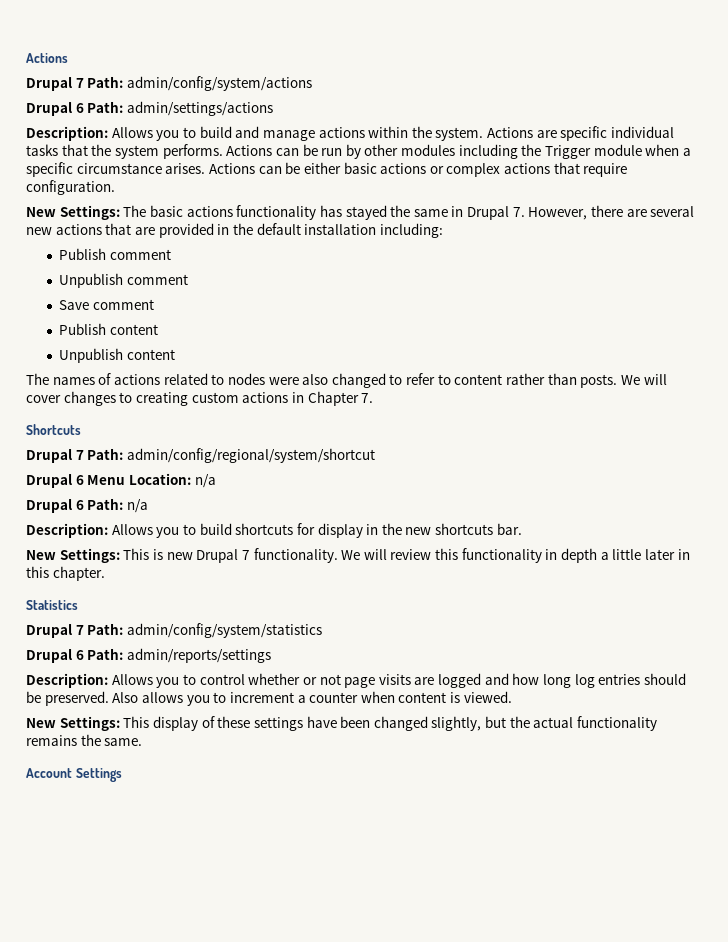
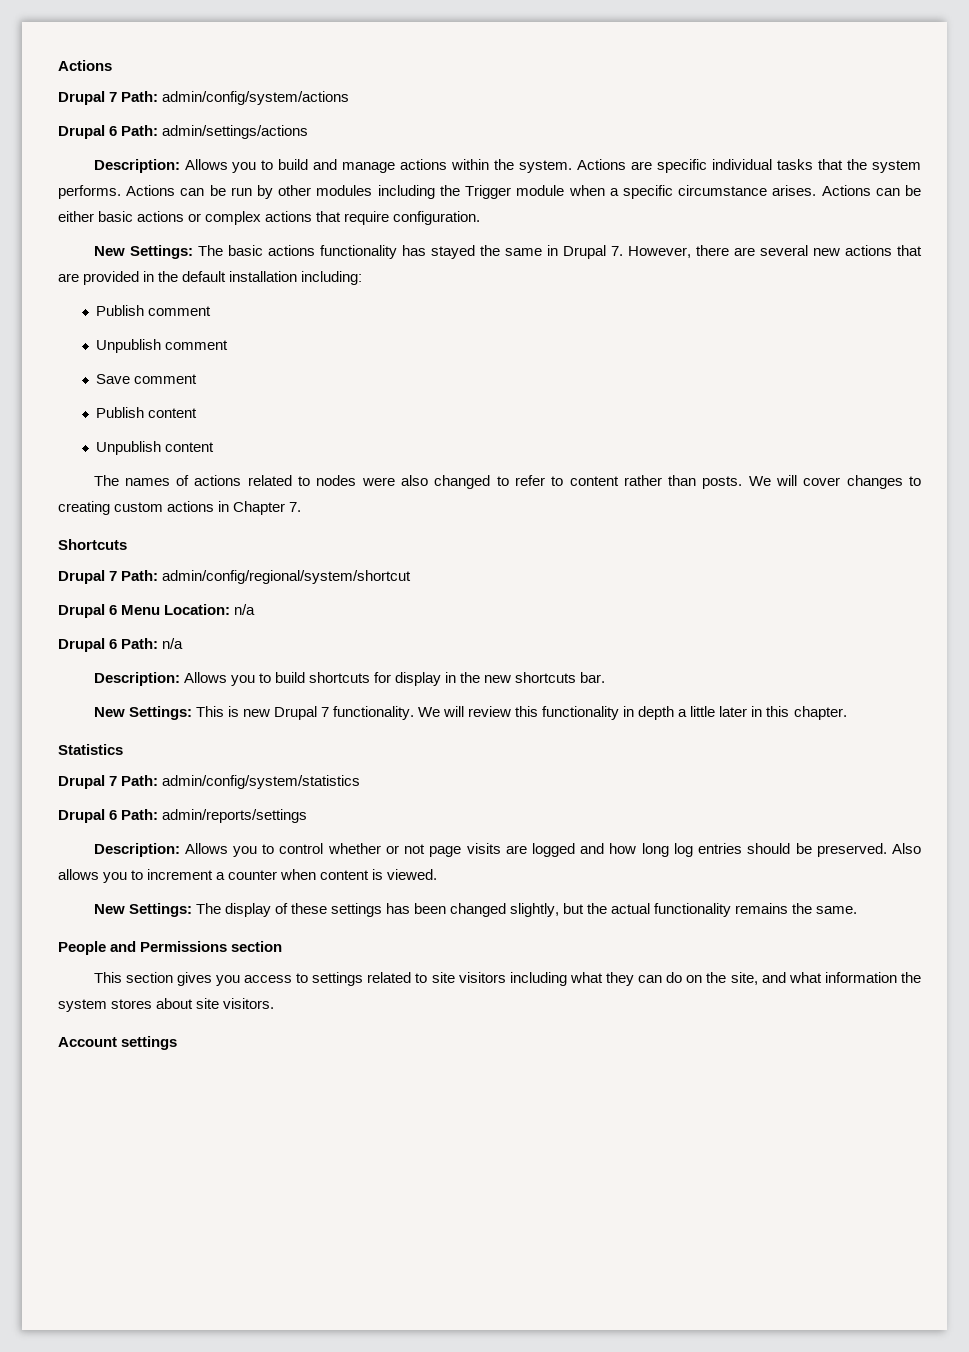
- New Settings: This display of these settings have been changed slightly, but the actual functionality remains the same.
+ New Settings: The display of these settings has been changed slightly, but the actual functionality remains the same.
+ People and Permissions section
+ This section gives you access to settings related to site visitors including what they can do on the site, and what information the system stores about site visitors.
- Account Settings
+ Account settings

